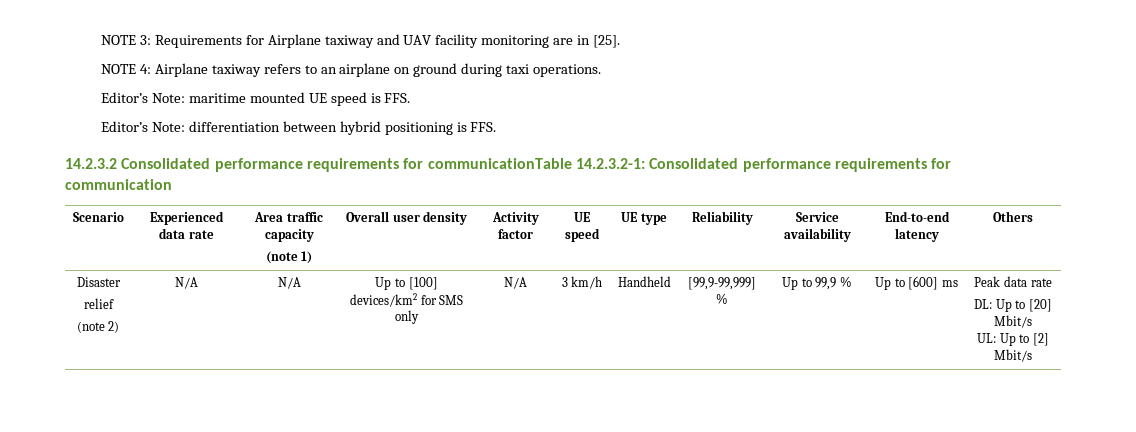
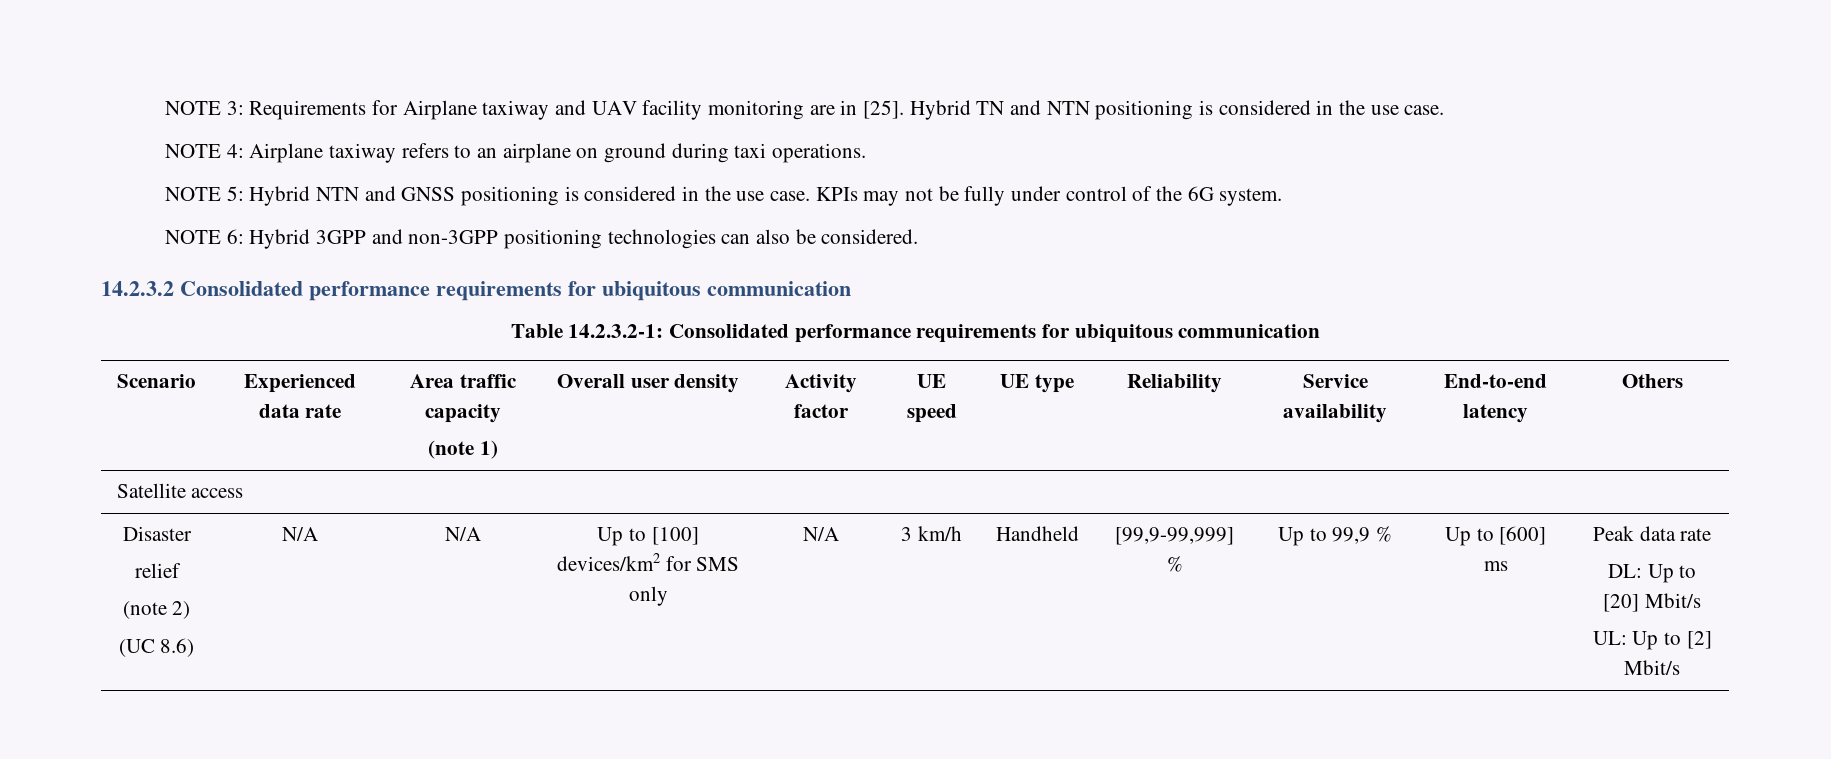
+ Hybrid TN and NTN positioning is considered in the use case.
- Editor’s Note: maritime mounted UE speed is FFS.
- Editor’s Note: differentiation between hybrid positioning is FFS.
+ NOTE 5: Hybrid NTN and GNSS positioning is considered in the use case. KPIs may not be fully under control of the 6G system.
+ NOTE 6: Hybrid 3GPP and non-3GPP positioning technologies can also be considered.
- 14.2.3.2 Consolidated performance requirements for communicationTable 14.2.3.2-1: Consolidated performance requirements for communication
+ 14.2.3.2 Consolidated performance requirements for ubiquitous communication
+ Table 14.2.3.2-1: Consolidated performance requirements for ubiquitous communication
+ Satellite access
+ (UC 8.6)

